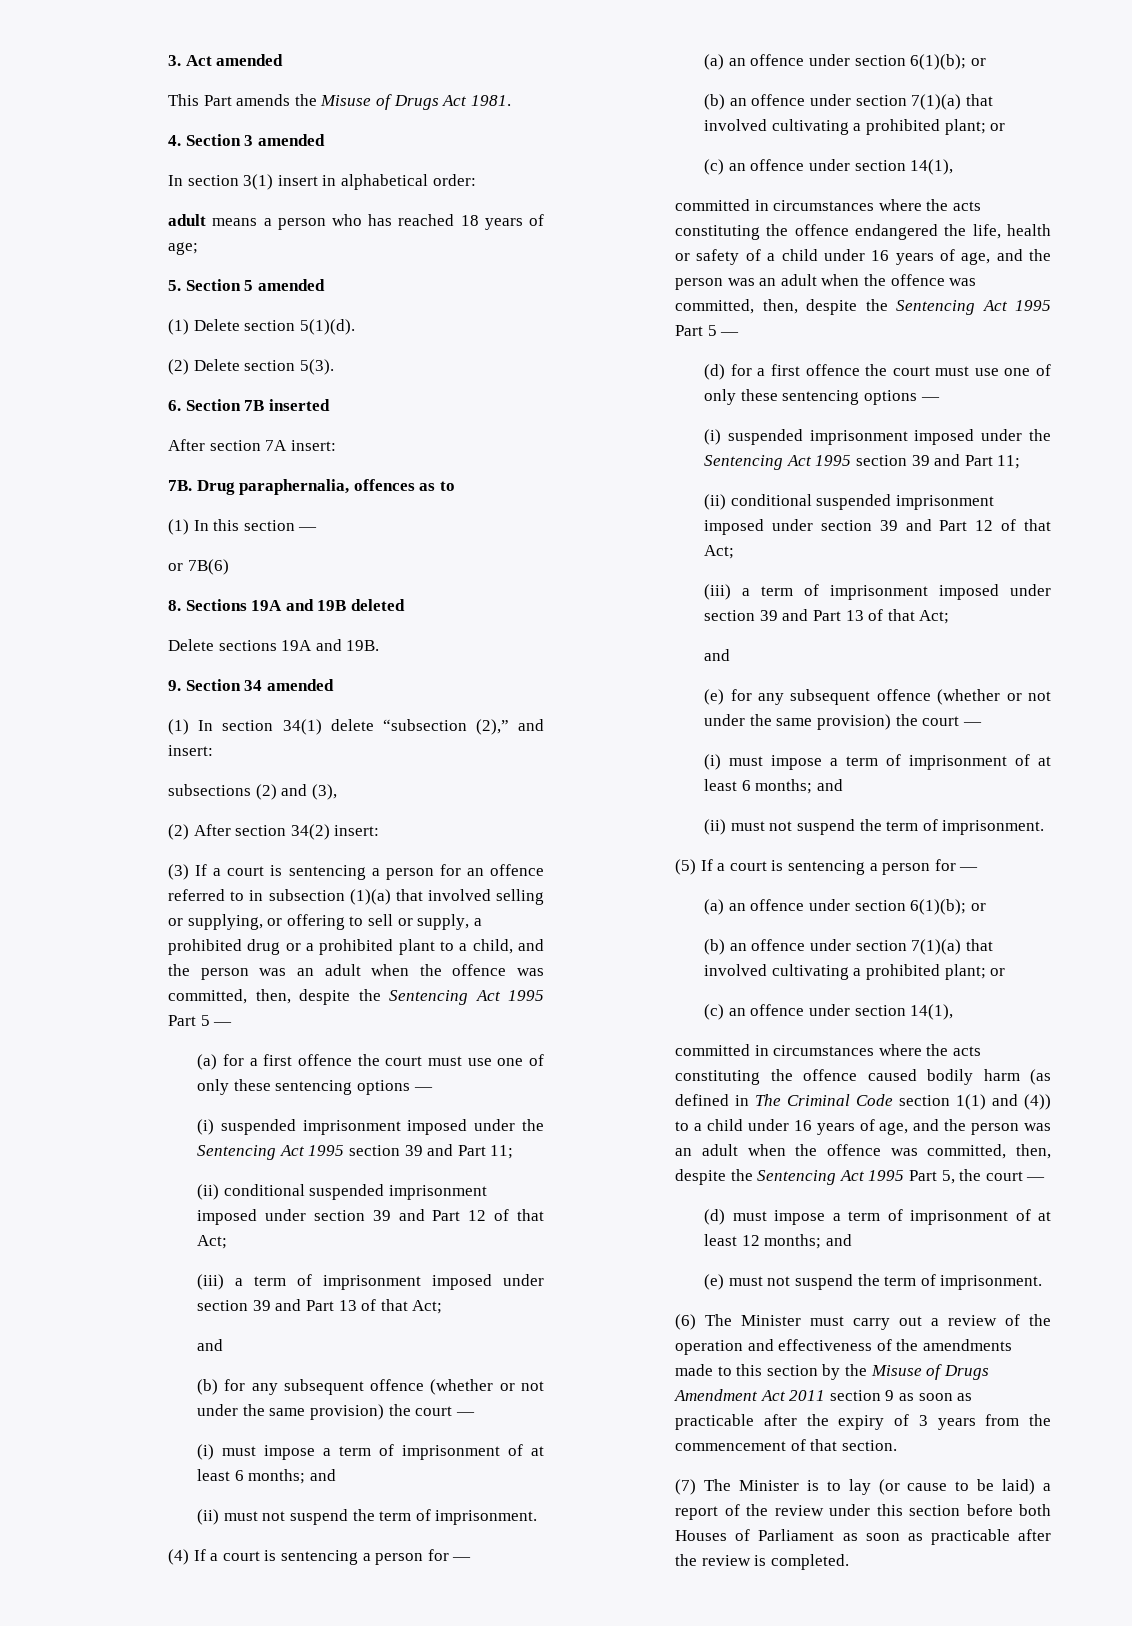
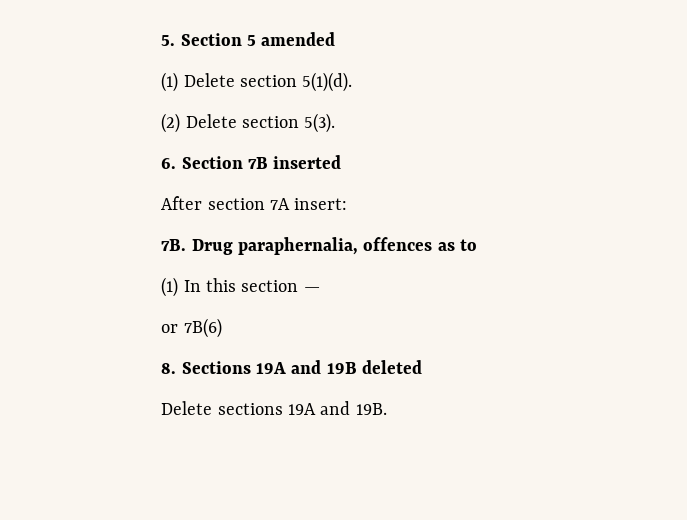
- 3. Act amended
- This Part amends the Misuse of Drugs Act 1981.
- 4. Section 3 amended
- In section 3(1) insert in alphabetical order:
- adult means a person who has reached 18 years of age;
- 9. Section 34 amended
- (1) In section 34(1) delete “subsection (2),” and insert:
- subsections (2) and (3),
- (2) After section 34(2) insert:
- (3) If a court is sentencing a person for an offence referred to in subsection (1)(a) that involved selling or supplying, or offering to sell or supply, a prohibited drug or a prohibited plant to a child, and the person was an adult when the offence was committed, then, despite the Sentencing Act 1995 Part 5 —
- (a) for a first offence the court must use one of only these sentencing options —
- (i) suspended imprisonment imposed under the Sentencing Act 1995 section 39 and Part 11;
- (ii) conditional suspended imprisonment imposed under section 39 and Part 12 of that Act;
- (iii) a term of imprisonment imposed under section 39 and Part 13 of that Act;
- and
- (b) for any subsequent offence (whether or not under the same provision) the court —
- (i) must impose a term of imprisonment of at least 6 months; and
- (ii) must not suspend the term of imprisonment.
- (4) If a court is sentencing a person for —
- (a) an offence under section 6(1)(b); or
- (b) an offence under section 7(1)(a) that involved cultivating a prohibited plant; or
- (c) an offence under section 14(1),
- committed in circumstances where the acts constituting the offence endangered the life, health or safety of a child under 16 years of age, and the person was an adult when the offence was committed, then, despite the Sentencing Act 1995 Part 5 —
- (d) for a first offence the court must use one of only these sentencing options —
- (i) suspended imprisonment imposed under the Sentencing Act 1995 section 39 and Part 11;
- (ii) conditional suspended imprisonment imposed under section 39 and Part 12 of that Act;
- (iii) a term of imprisonment imposed under section 39 and Part 13 of that Act;
- and
- (e) for any subsequent offence (whether or not under the same provision) the court —
- (i) must impose a term of imprisonment of at least 6 months; and
- (ii) must not suspend the term of imprisonment.
- (5) If a court is sentencing a person for —
- (a) an offence under section 6(1)(b); or
- (b) an offence under section 7(1)(a) that involved cultivating a prohibited plant; or
- (c) an offence under section 14(1),
- committed in circumstances where the acts constituting the offence caused bodily harm (as defined in The Criminal Code section 1(1) and (4)) to a child under 16 years of age, and the person was an adult when the offence was committed, then, despite the Sentencing Act 1995 Part 5, the court —
- (d) must impose a term of imprisonment of at least 12 months; and
- (e) must not suspend the term of imprisonment.
- (6) The Minister must carry out a review of the operation and effectiveness of the amendments made to this section by the Misuse of Drugs Amendment Act 2011 section 9 as soon as practicable after the expiry of 3 years from the commencement of that section.
- (7) The Minister is to lay (or cause to be laid) a report of the review under this section before both Houses of Parliament as soon as practicable after the review is completed.

